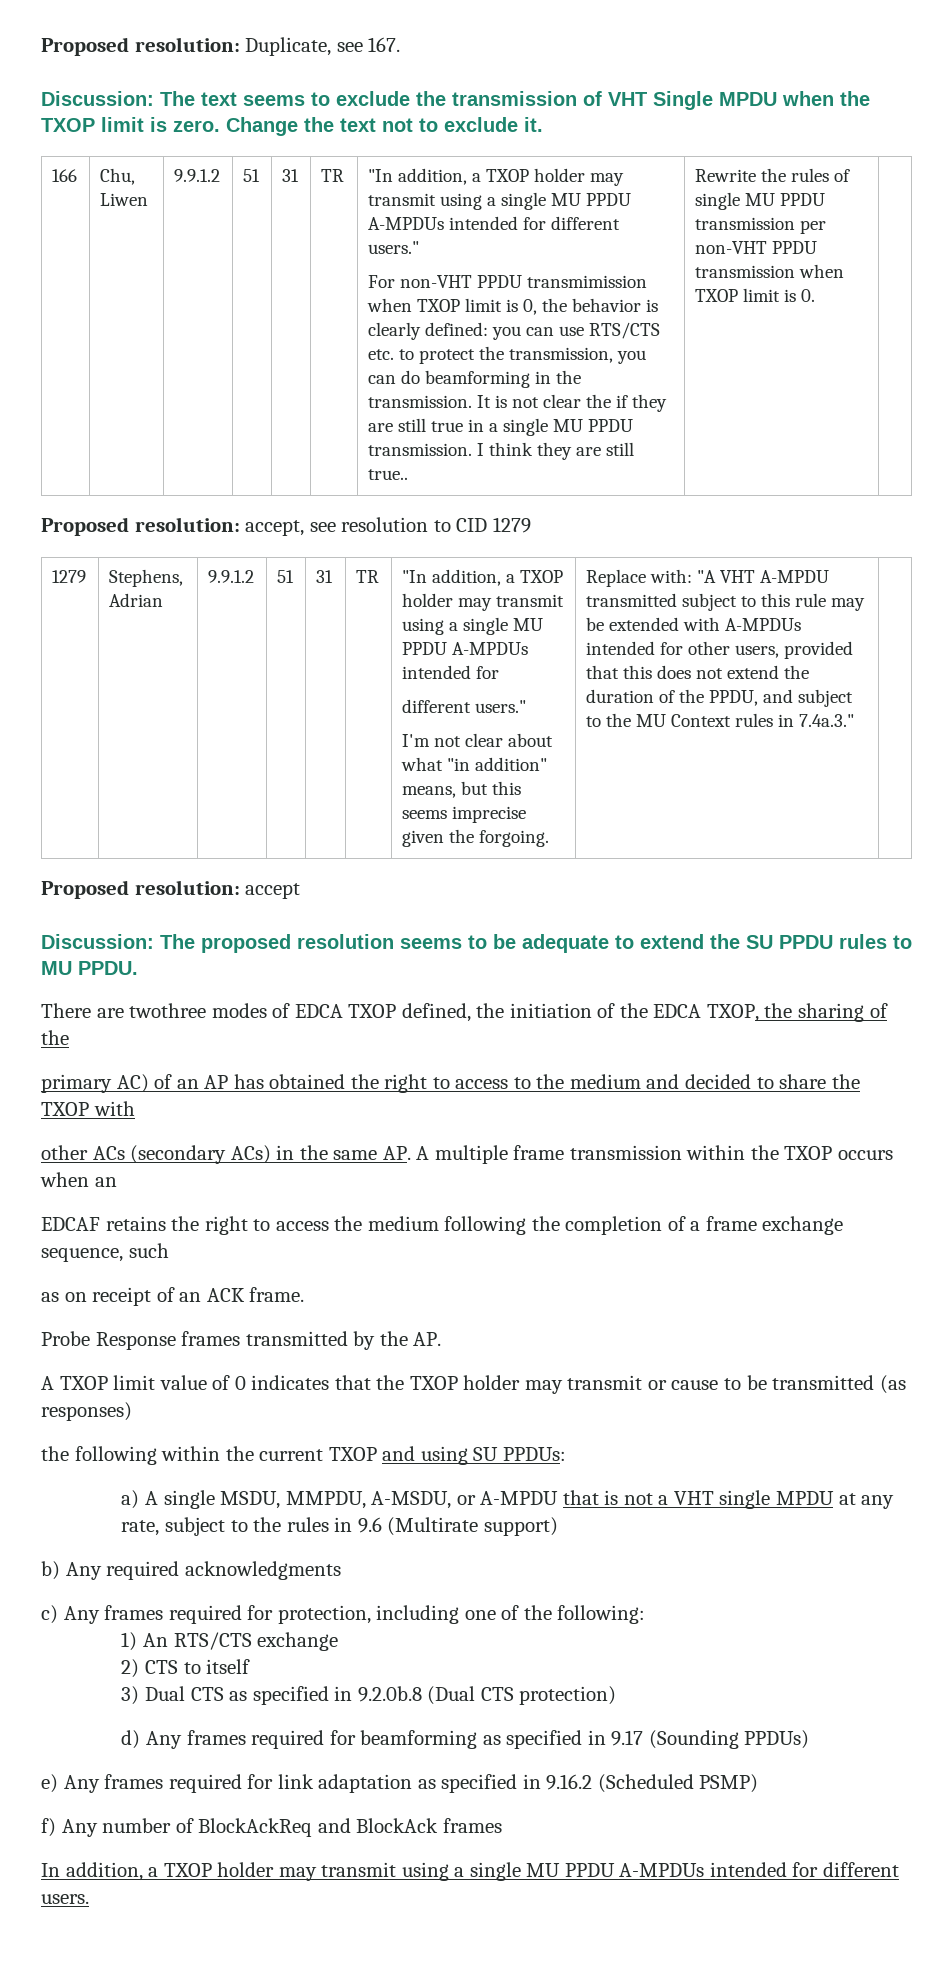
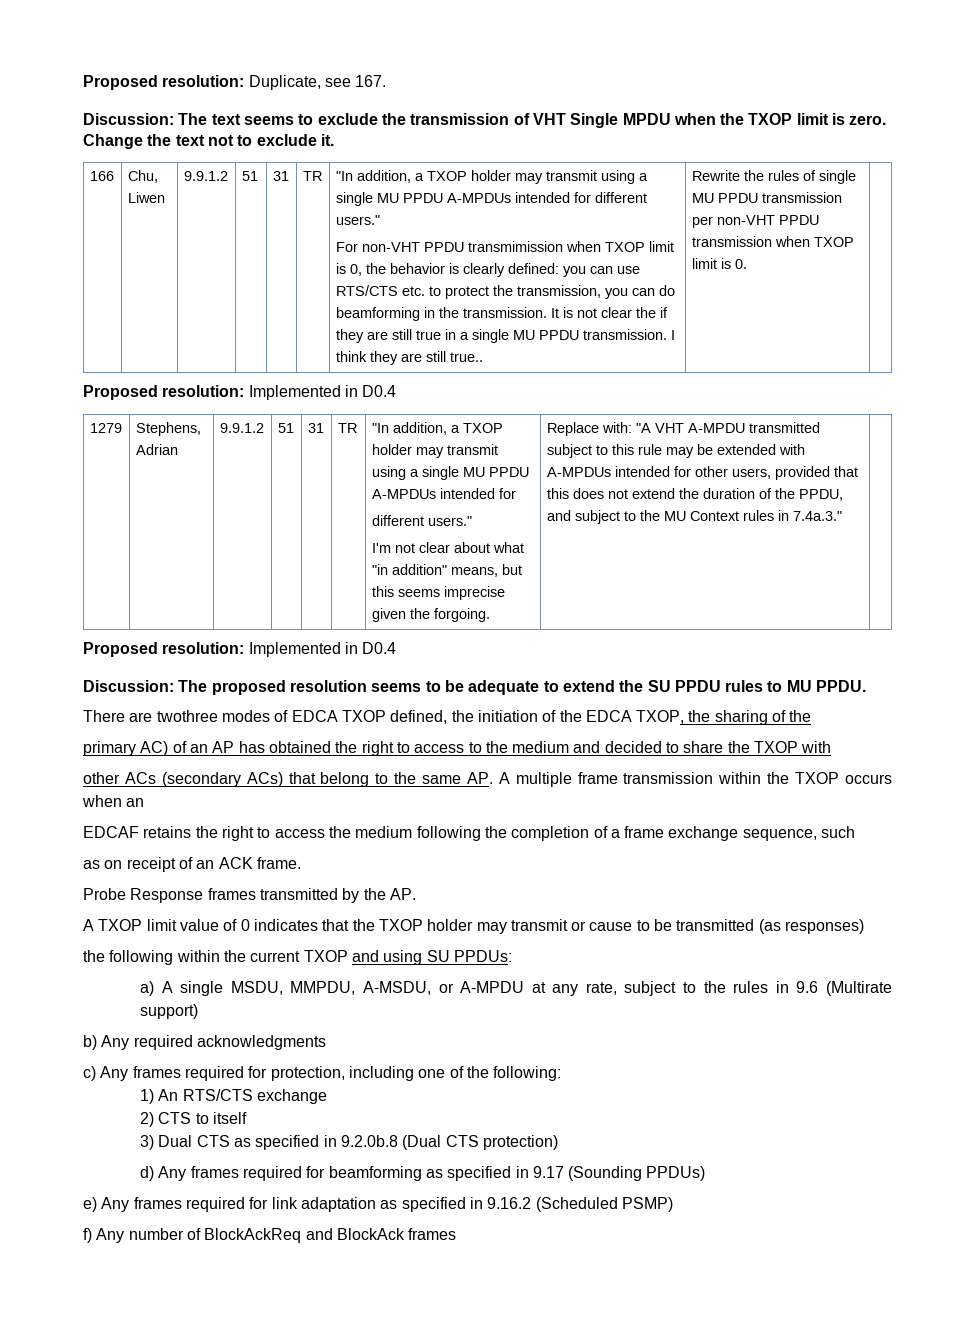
  Rewrite the rules of single MU PPDU transmission per non-VHT PPDU transmission when TXOP limit is 0. |
- Proposed resolution: accept, see resolution to CID 1279
+ Proposed resolution: Implemented in D0.4
  Replace with: "A VHT A-MPDU transmitted subject to this rule may be extended with A-MPDUs intended for other users, provided that this does not extend the duration of the PPDU, and subject to the MU Context rules in 7.4a.3." |
- Proposed resolution: accept
+ Proposed resolution: Implemented in D0.4
- other ACs (secondary ACs) in the same AP. A multiple frame transmission within the TXOP occurs when an
+ other ACs (secondary ACs) that belong to the same AP. A multiple frame transmission within the TXOP occurs when an
- a) A single MSDU, MMPDU, A-MSDU, or A-MPDU that is not a VHT single MPDU at any rate, subject to the rules in 9.6 (Multirate support)
+ a) A single MSDU, MMPDU, A-MSDU, or A-MPDU at any rate, subject to the rules in 9.6 (Multirate support)
- In addition, a TXOP holder may transmit using a single MU PPDU A-MPDUs intended for different users.

